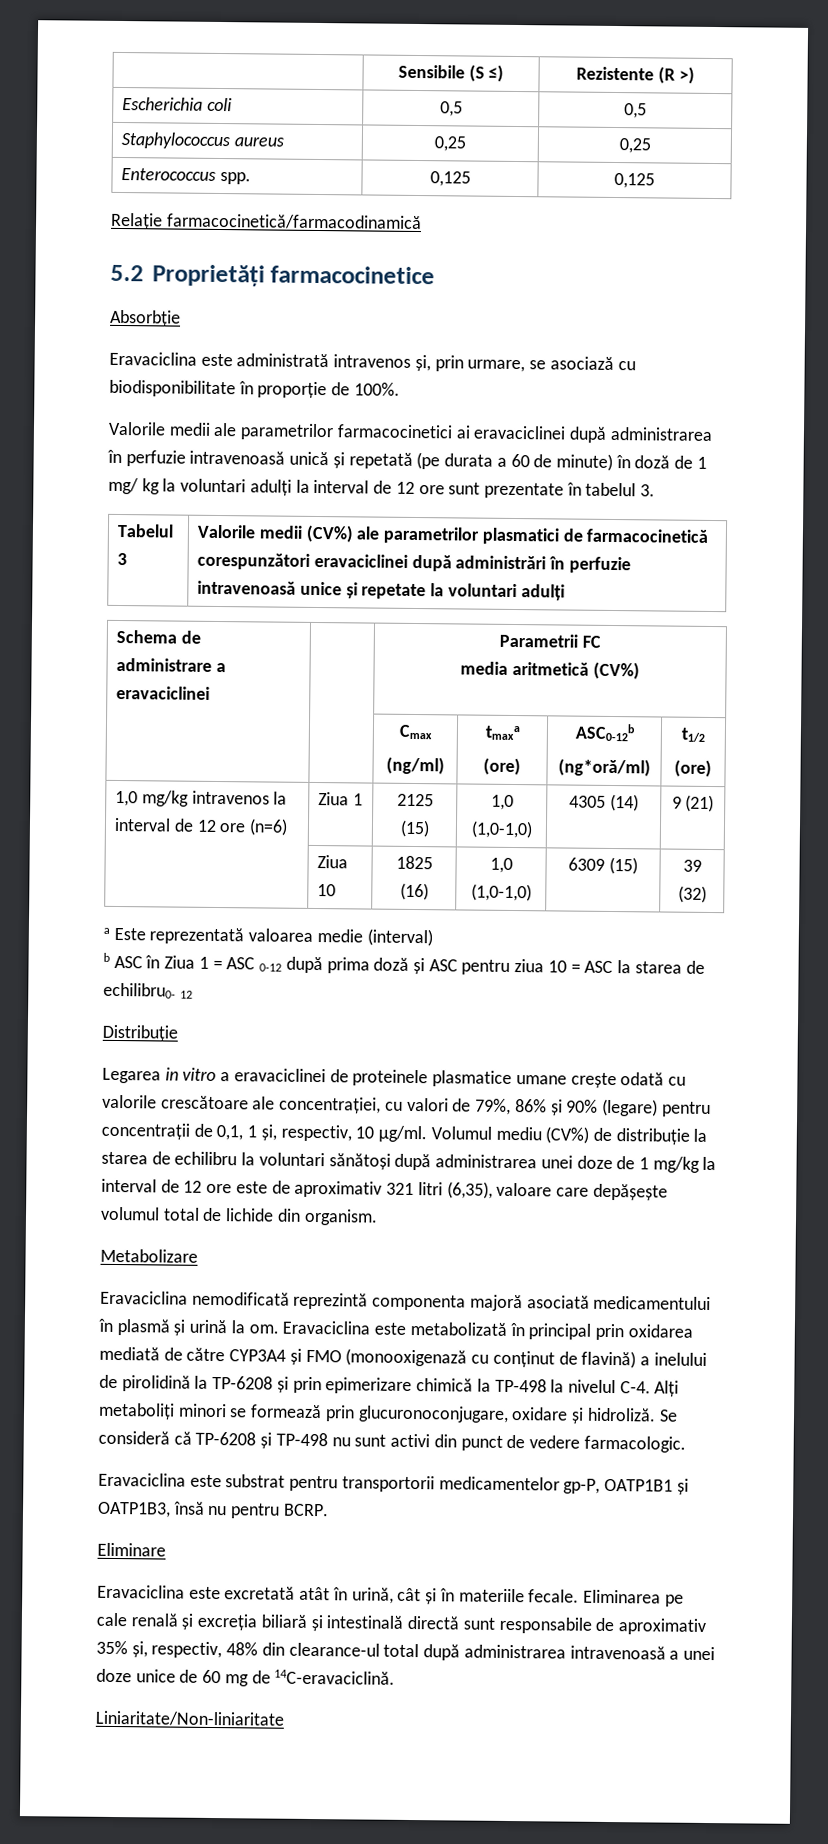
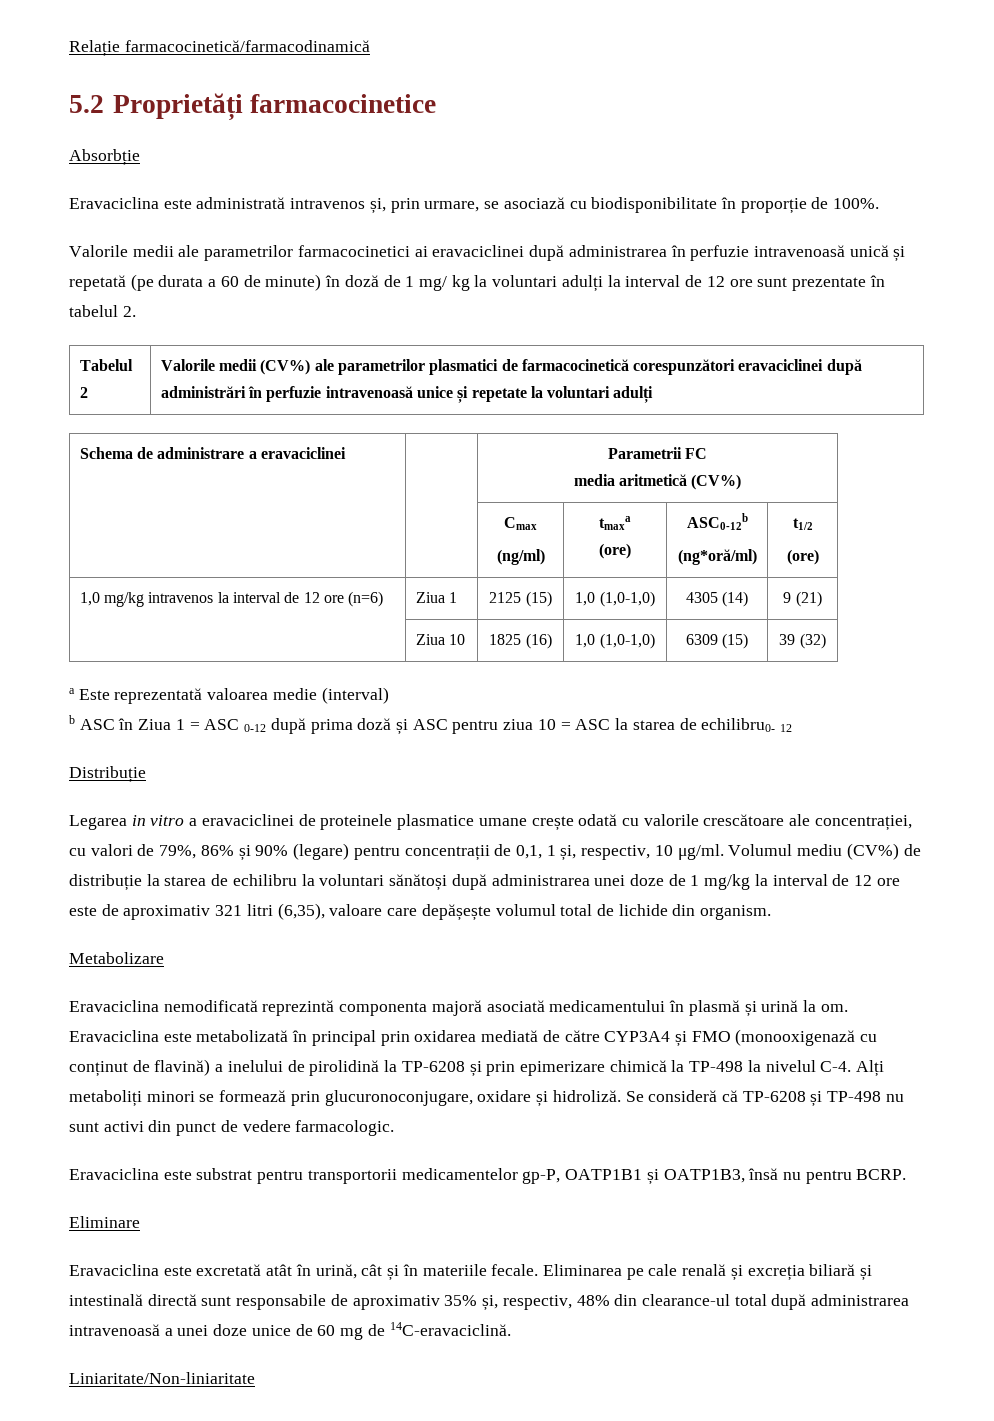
- | Sensibile (S ≤) | Rezistente (R >)
- Escherichia coli | 0,5 | 0,5
- Staphylococcus aureus | 0,25 | 0,25
- Enterococcus spp. | 0,125 | 0,125
- Valorile medii ale parametrilor farmacocinetici ai eravaciclinei după administrarea în perfuzie intravenoasă unică și repetată (pe durata a 60 de minute) în doză de 1 mg/ kg la voluntari adulți la interval de 12 ore sunt prezentate în tabelul 3.
+ Valorile medii ale parametrilor farmacocinetici ai eravaciclinei după administrarea în perfuzie intravenoasă unică și repetată (pe durata a 60 de minute) în doză de 1 mg/ kg la voluntari adulți la interval de 12 ore sunt prezentate în tabelul 2.
- Tabelul 3 | Valorile medii (CV%) ale parametrilor plasmatici de farmacocinetică corespunzători eravaciclinei după administrări în perfuzie intravenoasă unice și repetate la voluntari adulți
+ Tabelul 2 | Valorile medii (CV%) ale parametrilor plasmatici de farmacocinetică corespunzători eravaciclinei după administrări în perfuzie intravenoasă unice și repetate la voluntari adulți

